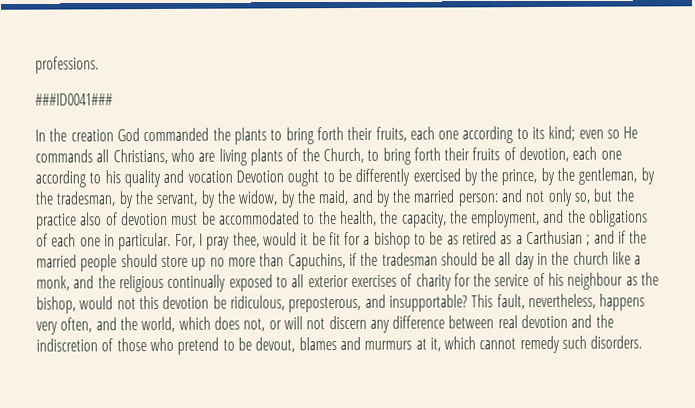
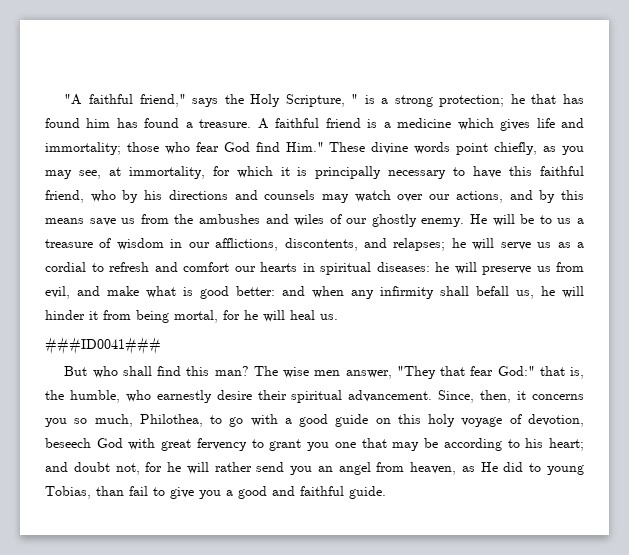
- professions.
+ "A faithful friend," says the Holy Scripture, " is a strong protection; he that has found him has found a treasure. A faithful friend is a medicine which gives life and immortality; those who fear God find Him." These divine words point chiefly, as you may see, at immortality, for which it is principally necessary to have this faithful friend, who by his directions and counsels may watch over our actions, and by this means save us from the ambushes and wiles of our ghostly enemy. He will be to us a treasure of wisdom in our afflictions, discontents, and relapses; he will serve us as a cordial to refresh and comfort our hearts in spiritual diseases: he will preserve us from evil, and make what is good better: and when any infirmity shall befall us, he will hinder it from being mortal, for he will heal us.
  ###ID0041###
- In the creation God commanded the plants to bring forth their fruits, each one according to its kind; even so He commands all Christians, who are living plants of the Church, to bring forth their fruits of devotion, each one according to his quality and vocation Devotion ought to be differently exercised by the prince, by the gentleman, by the tradesman, by the servant, by the widow, by the maid, and by the married person: and not only so, but the practice also of devotion must be accommodated to the health, the capacity, the employment, and the obligations of each one in particular. For, I pray thee, would it be fit for a bishop to be as retired as a Carthusian ; and if the married people should store up no more than Capuchins, if the tradesman should be all day in the church like a monk, and the religious continually exposed to all exterior exercises of charity for the service of his neighbour as the bishop, would not this devotion be ridiculous, preposterous, and insupportable? This fault, nevertheless, happens very often, and the world, which does not, or will not discern any difference between real devotion and the indiscretion of those who pretend to be devout, blames and murmurs at it, which cannot remedy such disorders.
+ But who shall find this man? The wise men answer, "They that fear God:" that is, the humble, who earnestly desire their spiritual advancement. Since, then, it concerns you so much, Philothea, to go with a good guide on this holy voyage of devotion, beseech God with great fervency to grant you one that may be according to his heart; and doubt not, for he will rather send you an angel from heaven, as He did to young Tobias, than fail to give you a good and faithful guide.

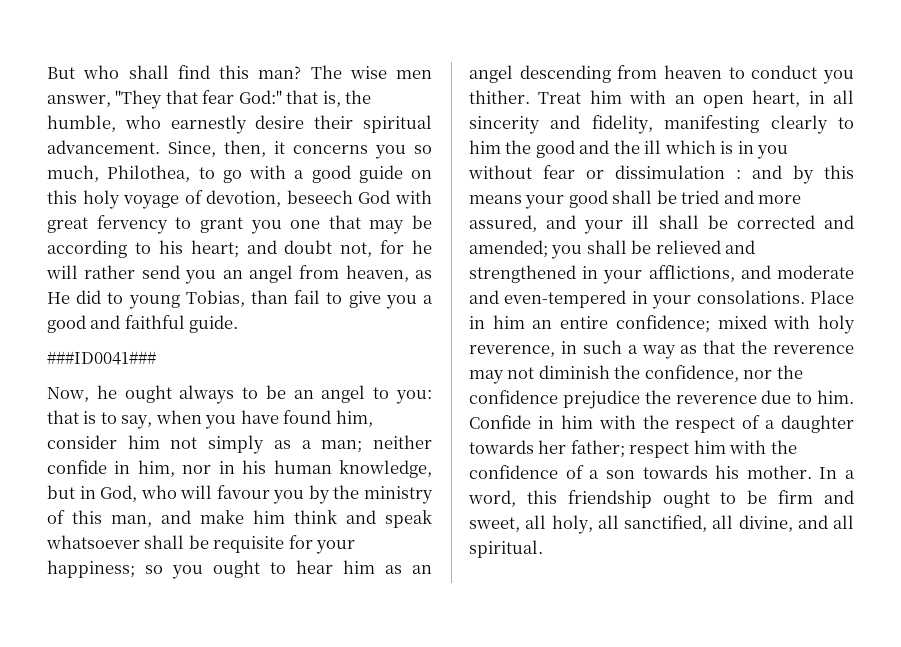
- "A faithful friend," says the Holy Scripture, " is a strong protection; he that has found him has found a treasure. A faithful friend is a medicine which gives life and immortality; those who fear God find Him." These divine words point chiefly, as you may see, at immortality, for which it is principally necessary to have this faithful friend, who by his directions and counsels may watch over our actions, and by this means save us from the ambushes and wiles of our ghostly enemy. He will be to us a treasure of wisdom in our afflictions, discontents, and relapses; he will serve us as a cordial to refresh and comfort our hearts in spiritual diseases: he will preserve us from evil, and make what is good better: and when any infirmity shall befall us, he will hinder it from being mortal, for he will heal us.
- ###ID0041###
+ ###ID0041###
+ Now, he ought always to be an angel to you: that is to say, when you have found him, consider him not simply as a man; neither confide in him, nor in his human knowledge, but in God, who will favour you by the ministry of this man, and make him think and speak whatsoever shall be requisite for your happiness; so you ought to hear him as an angel descending from heaven to conduct you thither. Treat him with an open heart, in all sincerity and fidelity, manifesting clearly to him the good and the ill which is in you without fear or dissimulation : and by this means your good shall be tried and more assured, and your ill shall be corrected and amended; you shall be relieved and strengthened in your afflictions, and moderate and even-tempered in your consolations. Place in him an entire confidence; mixed with holy reverence, in such a way as that the reverence may not diminish the confidence, nor the confidence prejudice the reverence due to him. Confide in him with the respect of a daughter towards her father; respect him with the confidence of a son towards his mother. In a word, this friendship ought to be firm and sweet, all holy, all sanctified, all divine, and all spiritual.

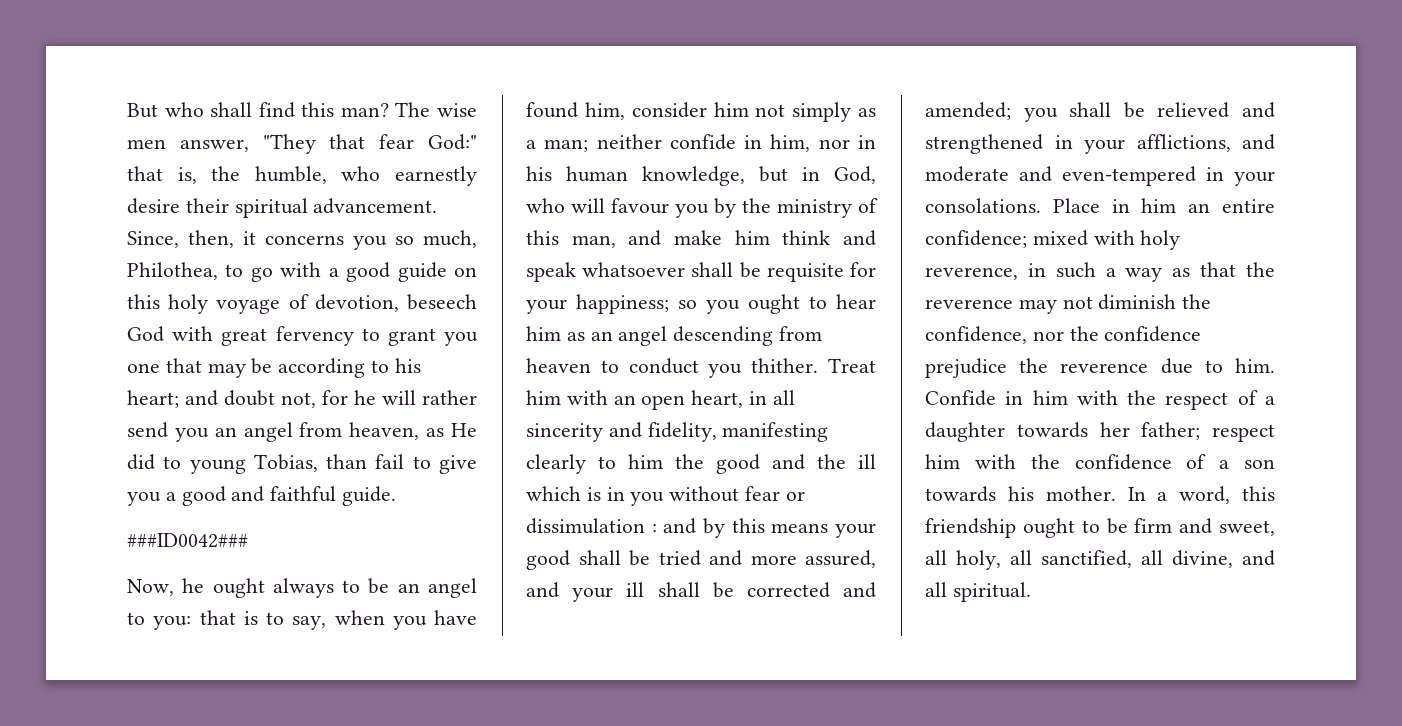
- ###ID0041###
+ ###ID0042###

